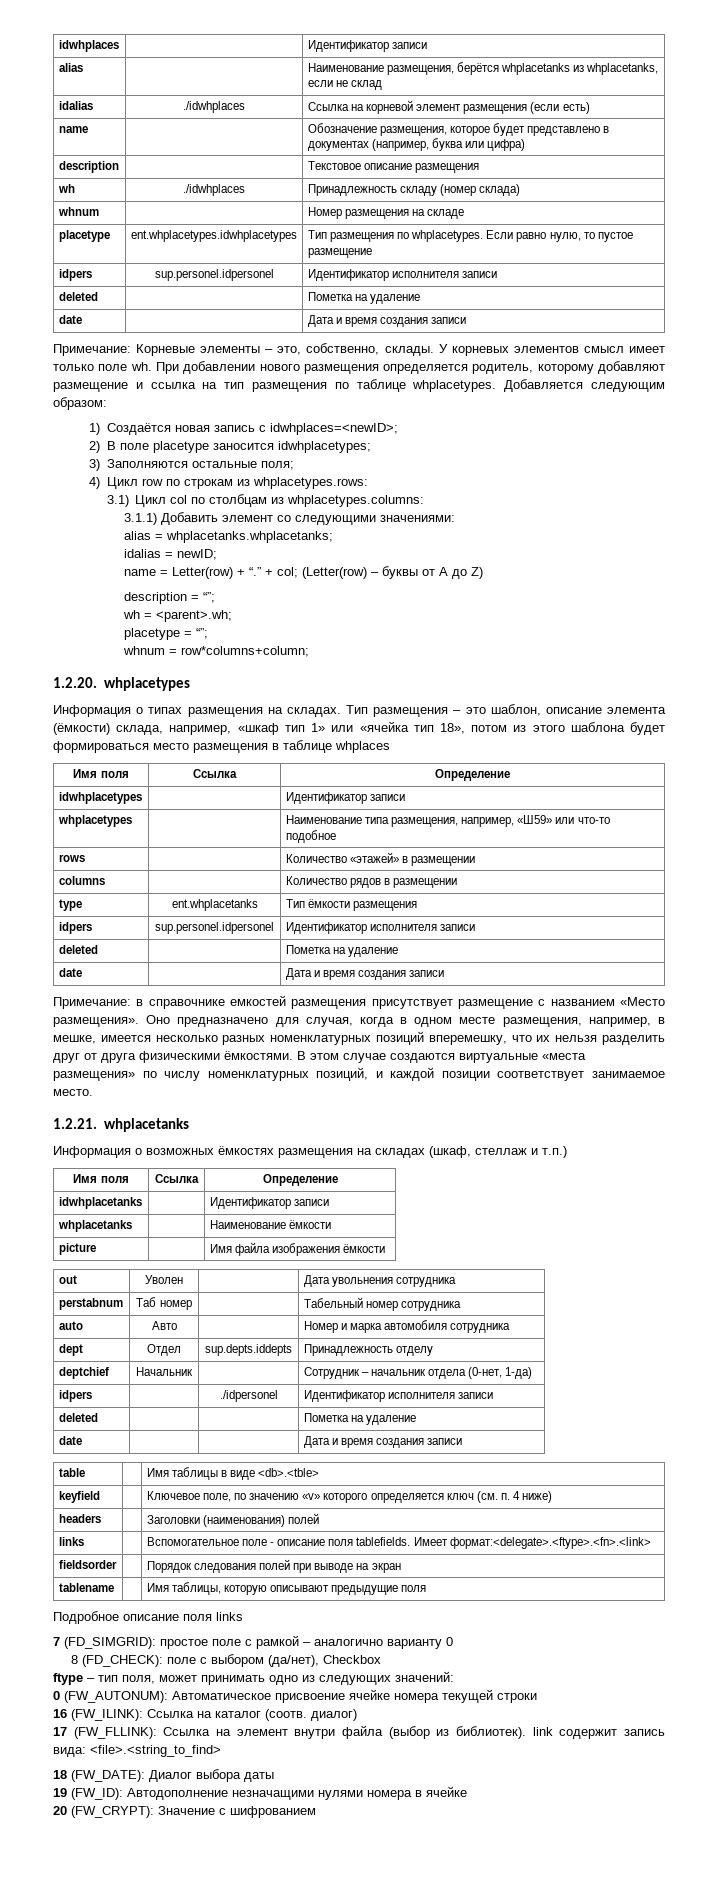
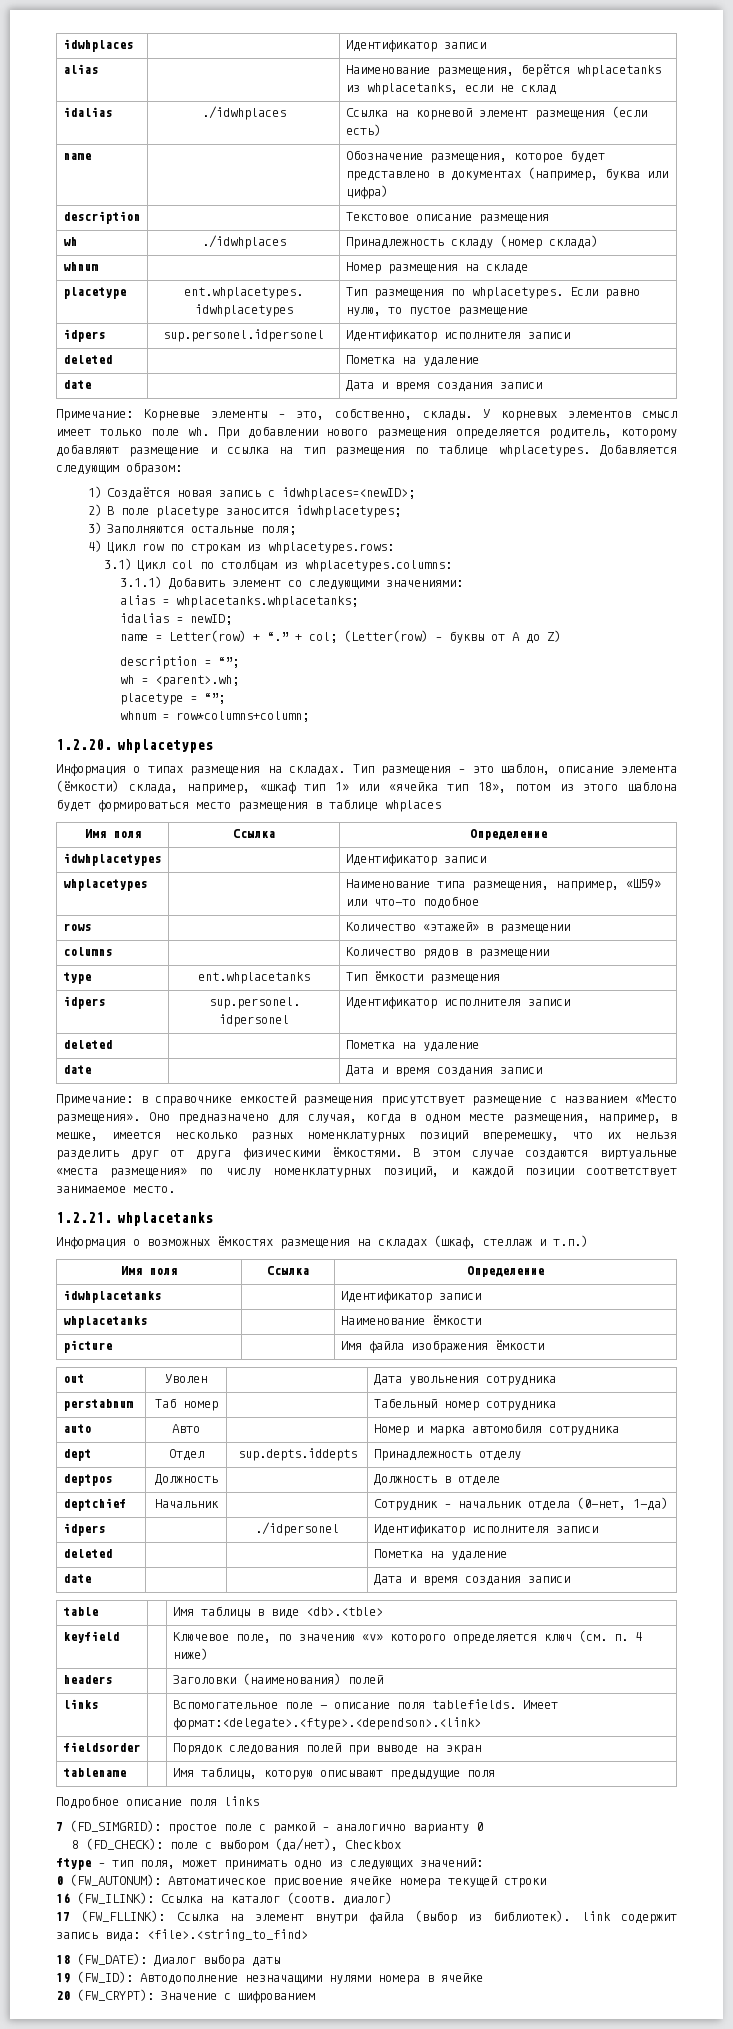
+ deptpos | Должность | | Должность в отделе
- links | | Вспомогательное поле - описание поля tablefields. Имеет формат:<delegate>.<ftype>.<fn>.<link>
+ links | | Вспомогательное поле - описание поля tablefields. Имеет формат:<delegate>.<ftype>.<dependson>.<link>

